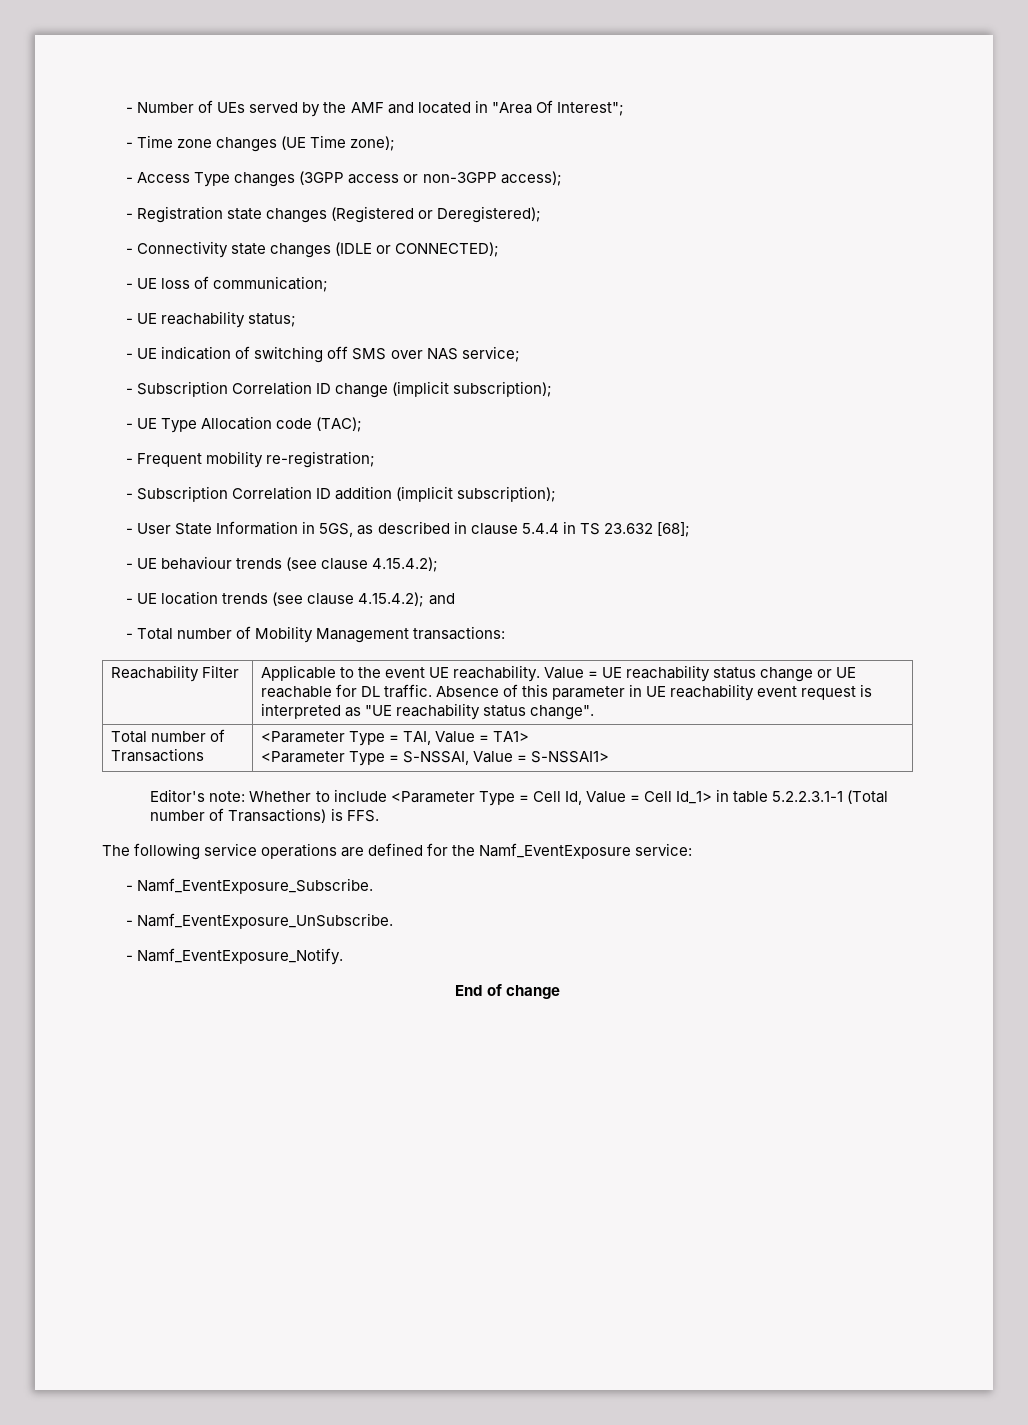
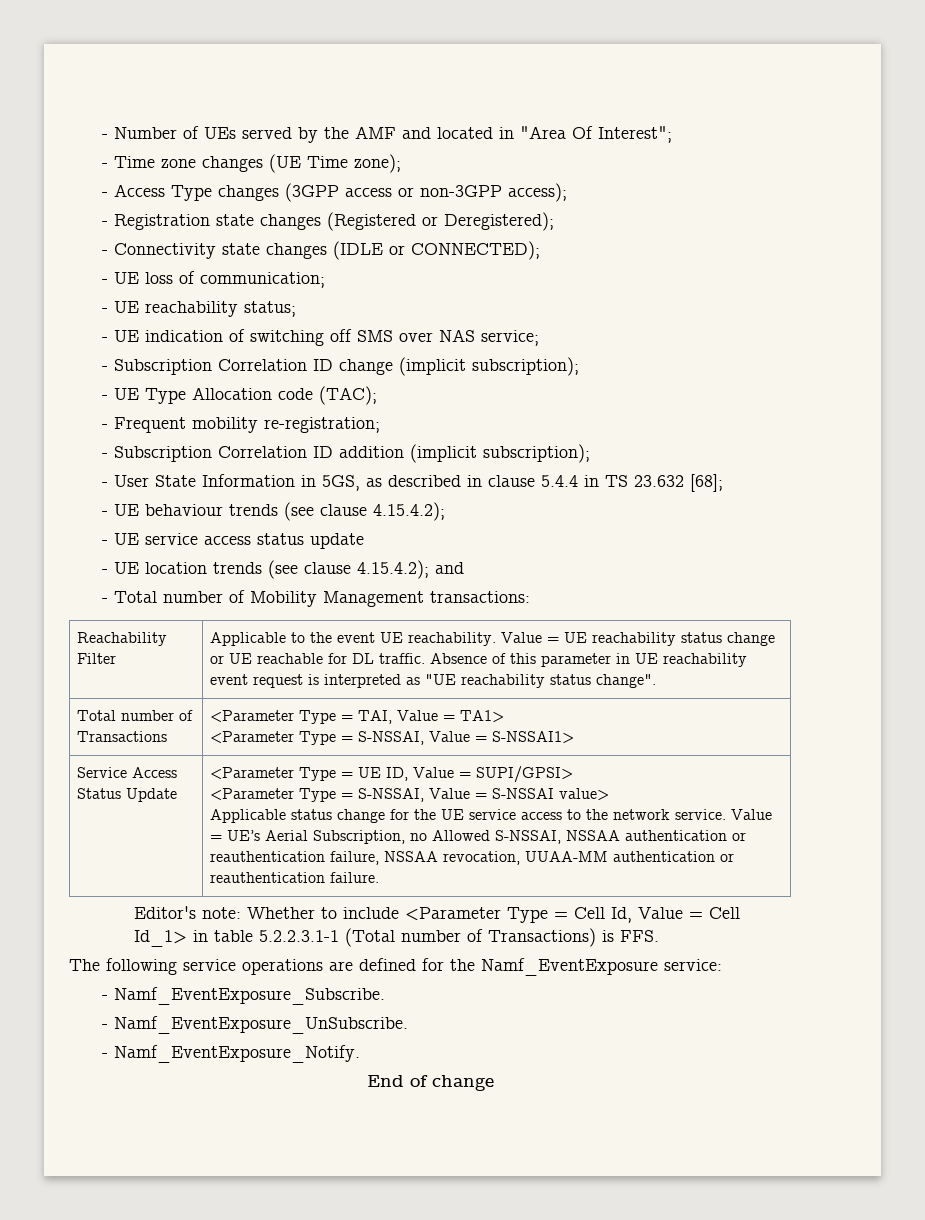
+ - UE service access status update
+ Service Access Status Update | <Parameter Type = UE ID, Value = SUPI/GPSI>
+ <Parameter Type = S-NSSAI, Value = S-NSSAI value>
+ Applicable status change for the UE service access to the network service. Value = UE’s Aerial Subscription, no Allowed S-NSSAI, NSSAA authentication or reauthentication failure, NSSAA revocation, UUAA-MM authentication or reauthentication failure.

